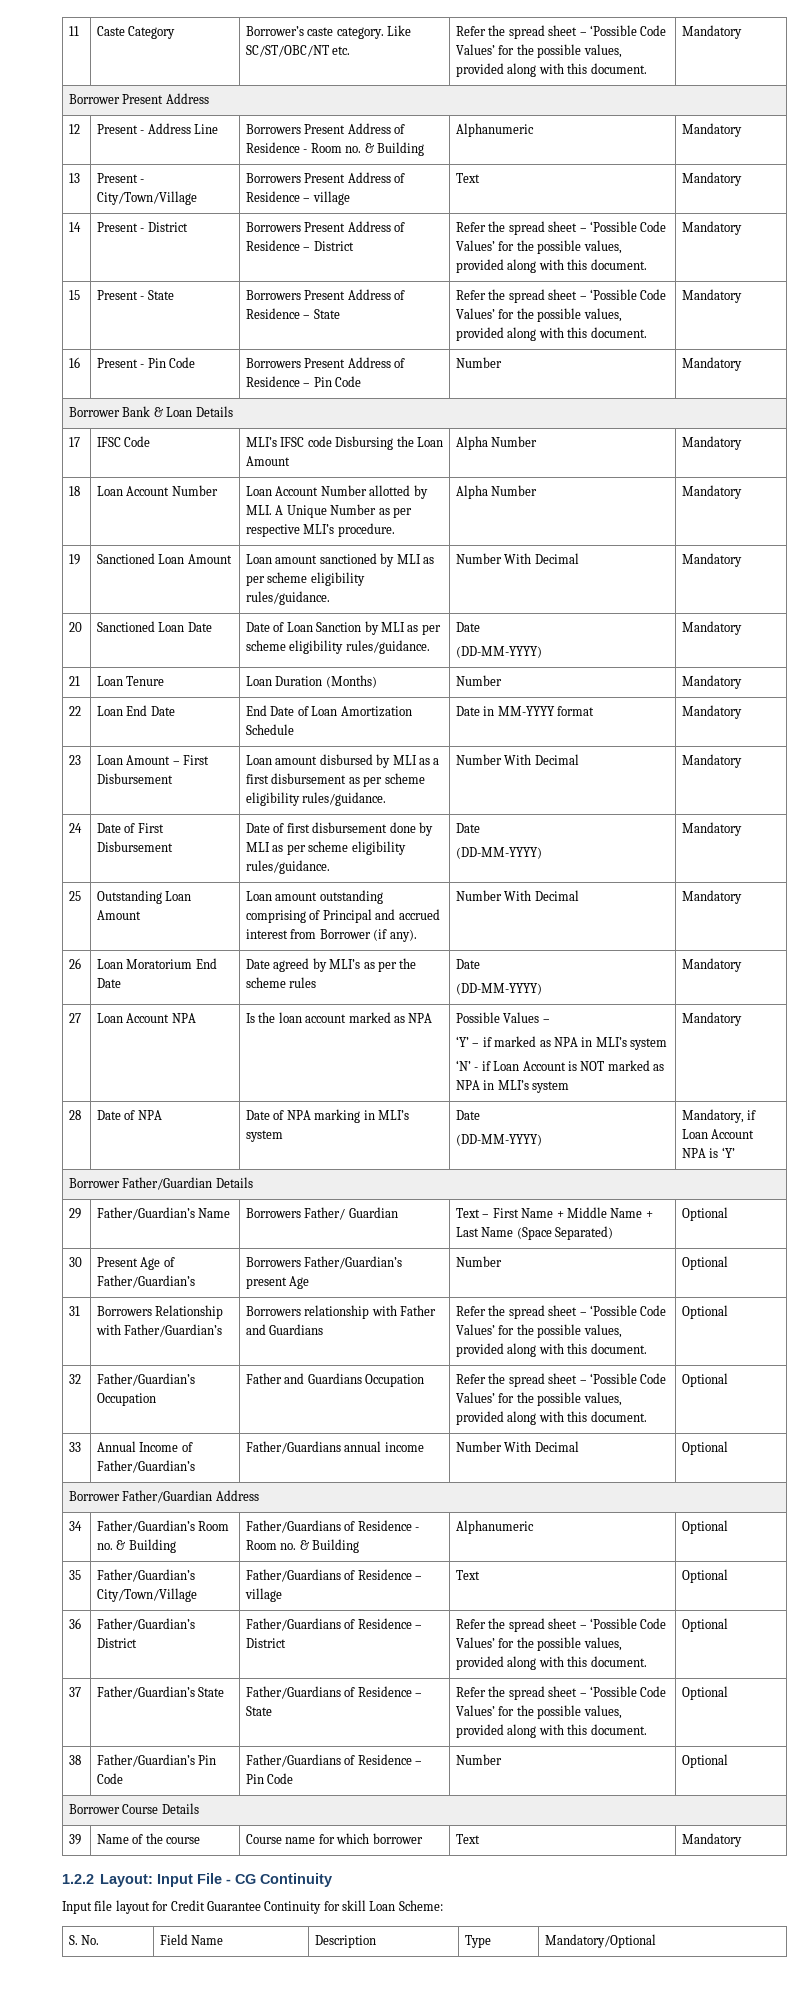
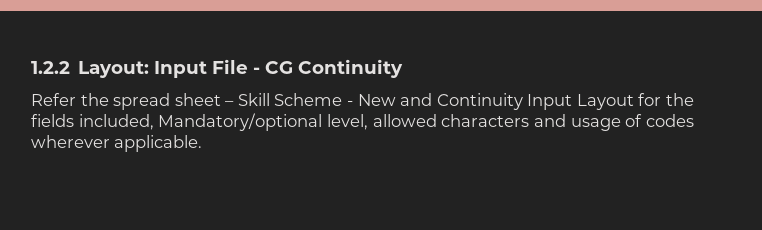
- 11 | Caste Category | Borrower’s caste category. Like SC/ST/OBC/NT etc. | Refer the spread sheet – ‘Possible Code Values’ for the possible values, provided along with this document. | Mandatory
- Borrower Present Address
- 12 | Present - Address Line | Borrowers Present Address of Residence - Room no. & Building | Alphanumeric | Mandatory
- 13 | Present - City/Town/Village | Borrowers Present Address of Residence – village | Text | Mandatory
- 14 | Present - District | Borrowers Present Address of Residence – District | Refer the spread sheet – ‘Possible Code Values’ for the possible values, provided along with this document. | Mandatory
- 15 | Present - State | Borrowers Present Address of Residence – State | Refer the spread sheet – ‘Possible Code Values’ for the possible values, provided along with this document. | Mandatory
- 16 | Present - Pin Code | Borrowers Present Address of Residence – Pin Code | Number | Mandatory
- Borrower Bank & Loan Details
- 17 | IFSC Code | MLI’s IFSC code Disbursing the Loan Amount | Alpha Number | Mandatory
- 18 | Loan Account Number | Loan Account Number allotted by MLI. A Unique Number as per respective MLI’s procedure. | Alpha Number | Mandatory
- 19 | Sanctioned Loan Amount | Loan amount sanctioned by MLI as per scheme eligibility rules/guidance. | Number With Decimal | Mandatory
- 20 | Sanctioned Loan Date | Date of Loan Sanction by MLI as per scheme eligibility rules/guidance. | Date
- (DD-MM-YYYY) | Mandatory
- 21 | Loan Tenure | Loan Duration (Months) | Number | Mandatory
- 22 | Loan End Date | End Date of Loan Amortization Schedule | Date in MM-YYYY format | Mandatory
- 23 | Loan Amount – First Disbursement | Loan amount disbursed by MLI as a first disbursement as per scheme eligibility rules/guidance. | Number With Decimal | Mandatory
- 24 | Date of First Disbursement | Date of first disbursement done by MLI as per scheme eligibility rules/guidance. | Date
- (DD-MM-YYYY) | Mandatory
- 25 | Outstanding Loan Amount | Loan amount outstanding comprising of Principal and accrued interest from Borrower (if any). | Number With Decimal | Mandatory
- 26 | Loan Moratorium End Date | Date agreed by MLI’s as per the scheme rules | Date
- (DD-MM-YYYY) | Mandatory
- 27 | Loan Account NPA | Is the loan account marked as NPA | Possible Values –
- ‘Y’ – if marked as NPA in MLI’s system
- ‘N’ - if Loan Account is NOT marked as NPA in MLI’s system | Mandatory
- 28 | Date of NPA | Date of NPA marking in MLI’s system | Date
- (DD-MM-YYYY) | Mandatory, if Loan Account NPA is ‘Y’
- Borrower Father/Guardian Details
- 29 | Father/Guardian’s Name | Borrowers Father/ Guardian | Text – First Name + Middle Name + Last Name (Space Separated) | Optional
- 30 | Present Age of Father/Guardian’s | Borrowers Father/Guardian’s present Age | Number | Optional
- 31 | Borrowers Relationship with Father/Guardian’s | Borrowers relationship with Father and Guardians | Refer the spread sheet – ‘Possible Code Values’ for the possible values, provided along with this document. | Optional
- 32 | Father/Guardian’s Occupation | Father and Guardians Occupation | Refer the spread sheet – ‘Possible Code Values’ for the possible values, provided along with this document. | Optional
- 33 | Annual Income of Father/Guardian’s | Father/Guardians annual income | Number With Decimal | Optional
- Borrower Father/Guardian Address
- 34 | Father/Guardian’s Room no. & Building | Father/Guardians of Residence - Room no. & Building | Alphanumeric | Optional
- 35 | Father/Guardian’s City/Town/Village | Father/Guardians of Residence – village | Text | Optional
- 36 | Father/Guardian’s District | Father/Guardians of Residence – District | Refer the spread sheet – ‘Possible Code Values’ for the possible values, provided along with this document. | Optional
- 37 | Father/Guardian’s State | Father/Guardians of Residence – State | Refer the spread sheet – ‘Possible Code Values’ for the possible values, provided along with this document. | Optional
- 38 | Father/Guardian’s Pin Code | Father/Guardians of Residence – Pin Code | Number | Optional
- Borrower Course Details
- 39 | Name of the course | Course name for which borrower | Text | Mandatory
- Input file layout for Credit Guarantee Continuity for skill Loan Scheme:
- S. No. | Field Name | Description | Type | Mandatory/Optional
+ Refer the spread sheet – Skill Scheme - New and Continuity Input Layout for the fields included, Mandatory/optional level, allowed characters and usage of codes wherever applicable.

